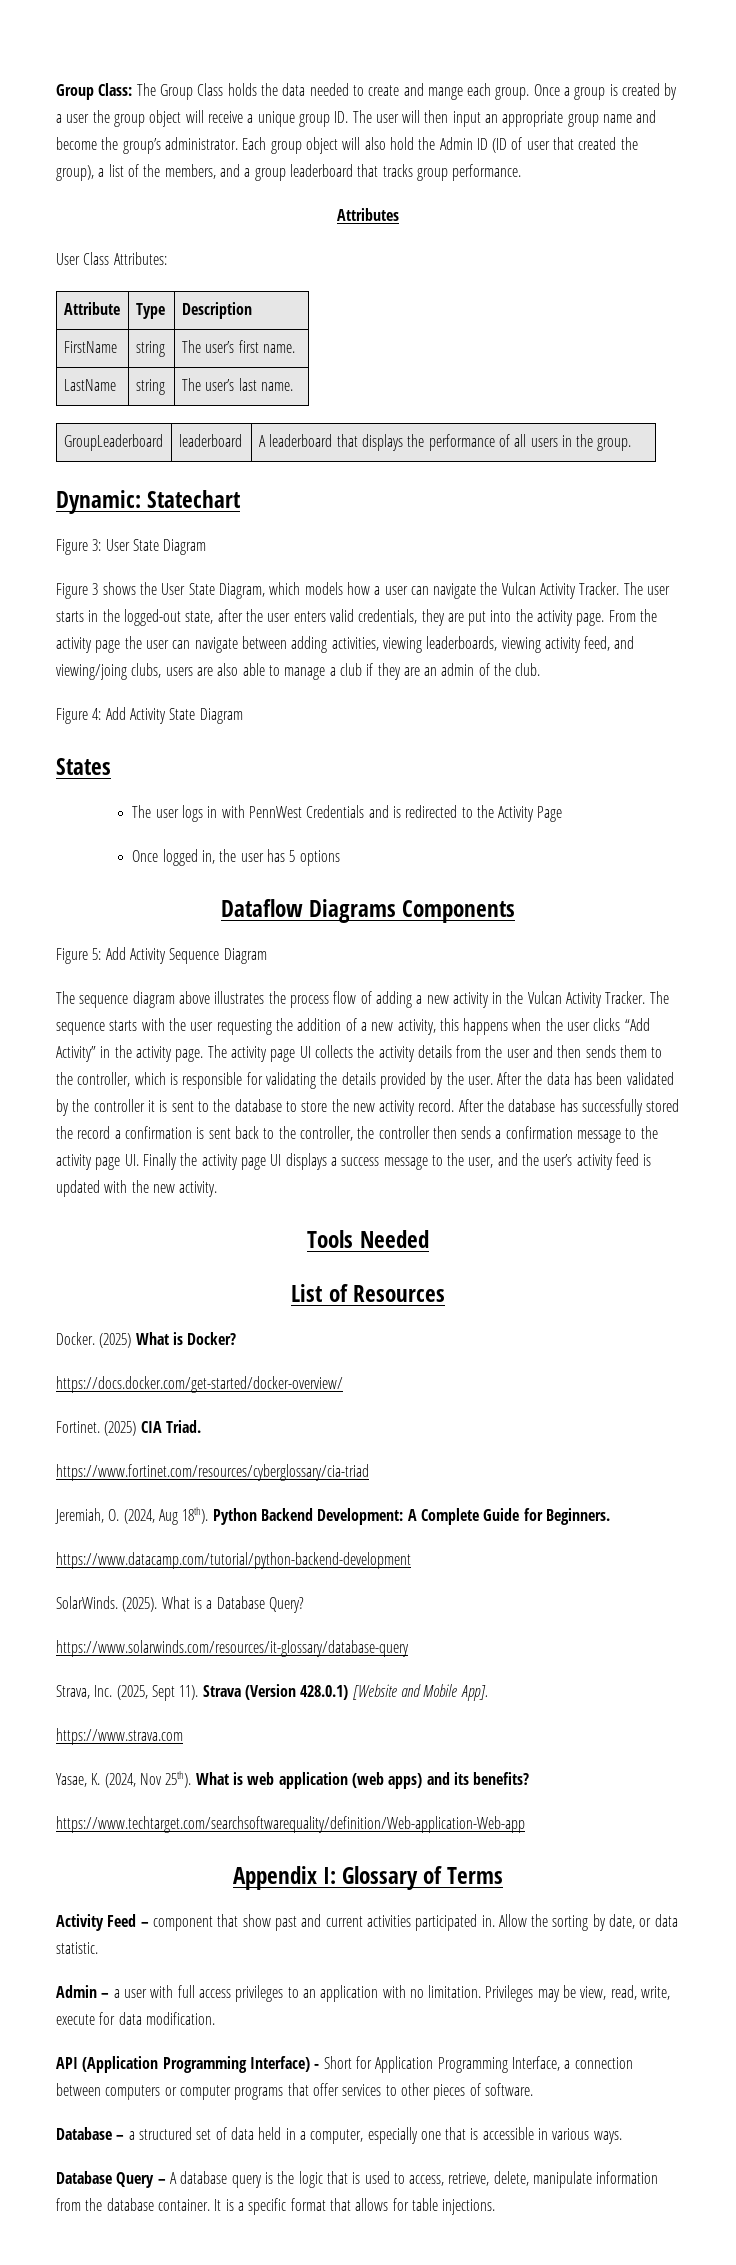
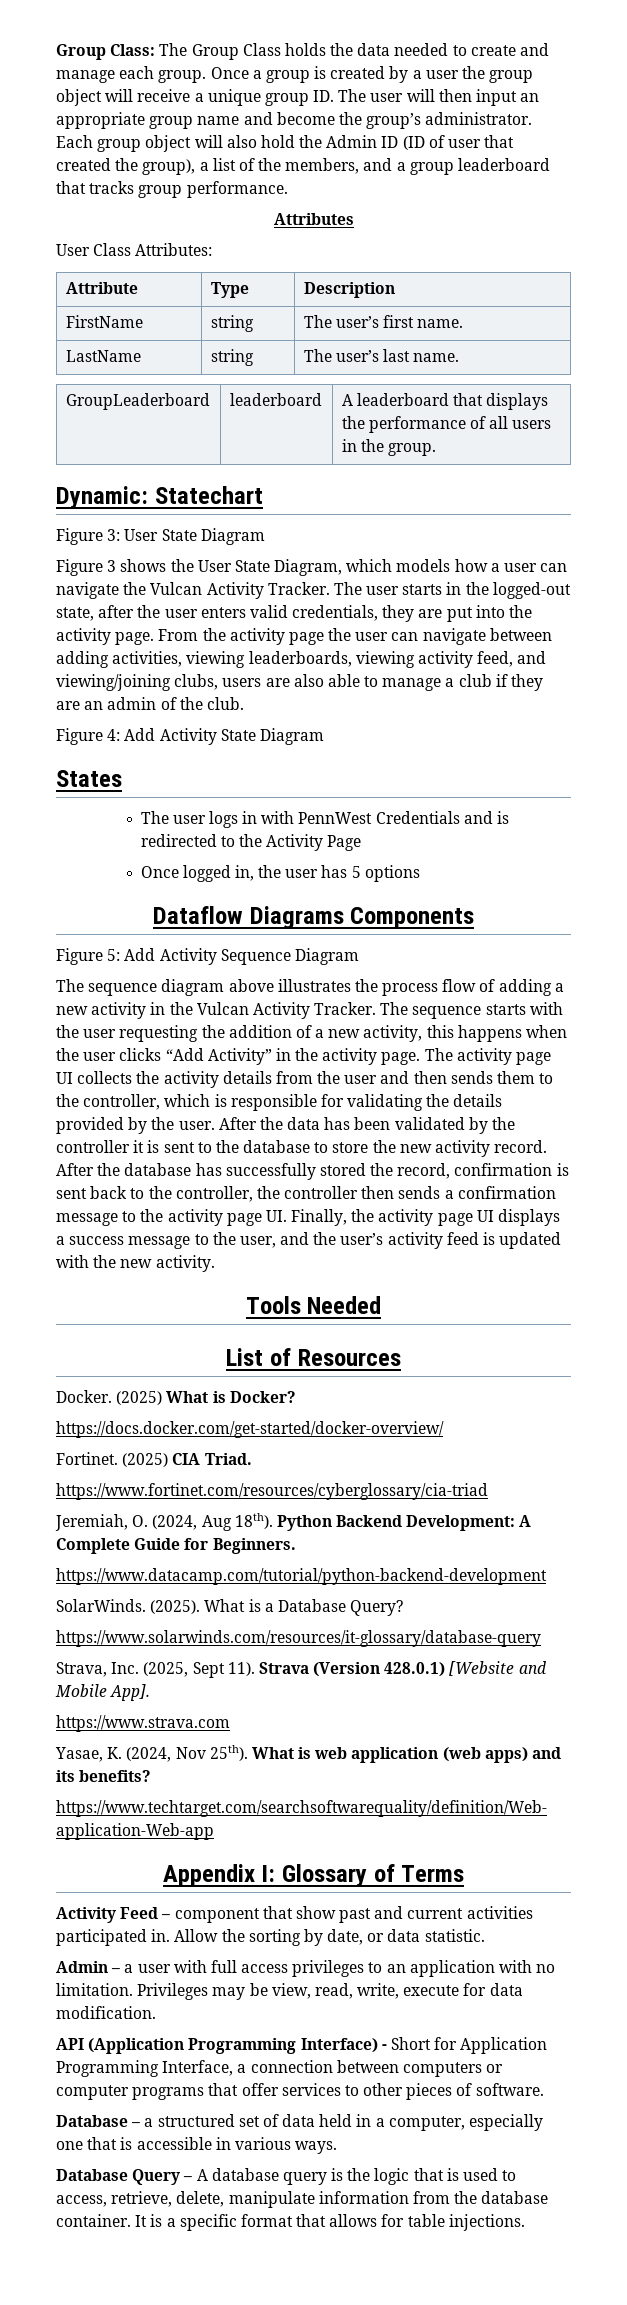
- Group Class: The Group Class holds the data needed to create and mange each group.
+ Group Class: The Group Class holds the data needed to create and manage each group.
- From the activity page the user can navigate between adding activities, viewing leaderboards, viewing activity feed, and viewing/joing clubs, users are also able to manage a club if they are an admin of the club.
+ From the activity page the user can navigate between adding activities, viewing leaderboards, viewing activity feed, and viewing/joining clubs, users are also able to manage a club if they are an admin of the club.
- After the database has successfully stored the record a confirmation is sent back to the controller, the controller then sends a confirmation message to the activity page UI. Finally the activity page UI displays a success message to the user, and the user’s activity feed is updated with the new activity.
+ After the database has successfully stored the record, confirmation is sent back to the controller, the controller then sends a confirmation message to the activity page UI. Finally, the activity page UI displays a success message to the user, and the user’s activity feed is updated with the new activity.

